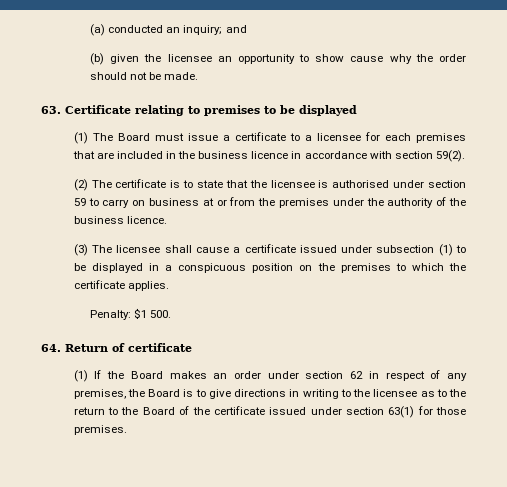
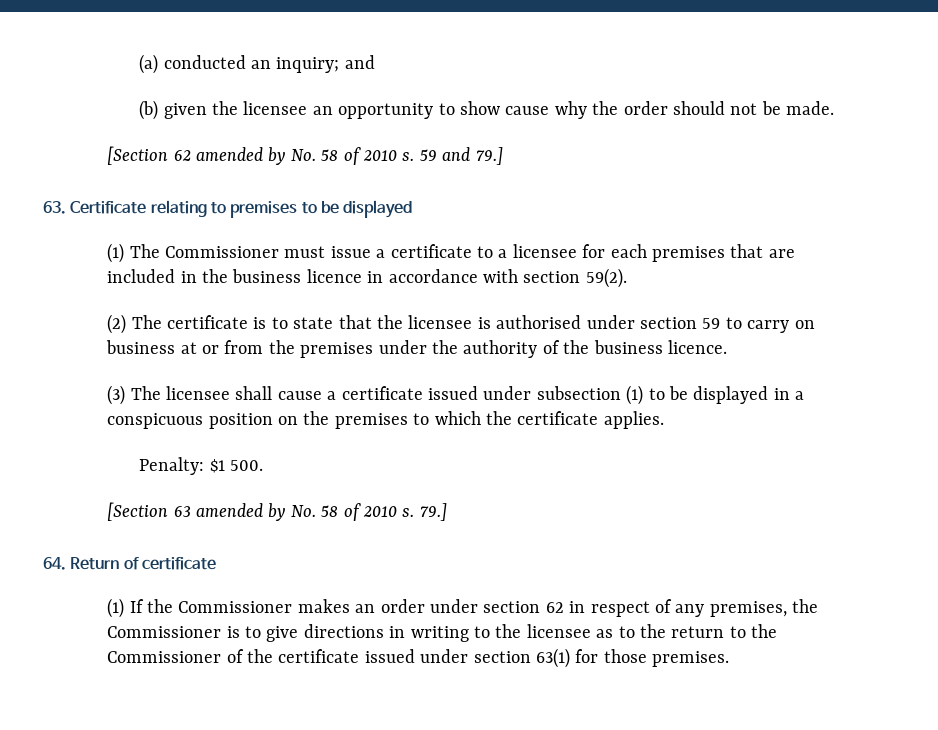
+ [Section 62 amended by No. 58 of 2010 s. 59 and 79.]
- (1) The Board must issue a certificate to a licensee for each premises that are included in the business licence in accordance with section 59(2).
+ (1) The Commissioner must issue a certificate to a licensee for each premises that are included in the business licence in accordance with section 59(2).
+ [Section 63 amended by No. 58 of 2010 s. 79.]
- (1) If the Board makes an order under section 62 in respect of any premises, the Board is to give directions in writing to the licensee as to the return to the Board of the certificate issued under section 63(1) for those premises.
+ (1) If the Commissioner makes an order under section 62 in respect of any premises, the Commissioner is to give directions in writing to the licensee as to the return to the Commissioner of the certificate issued under section 63(1) for those premises.

